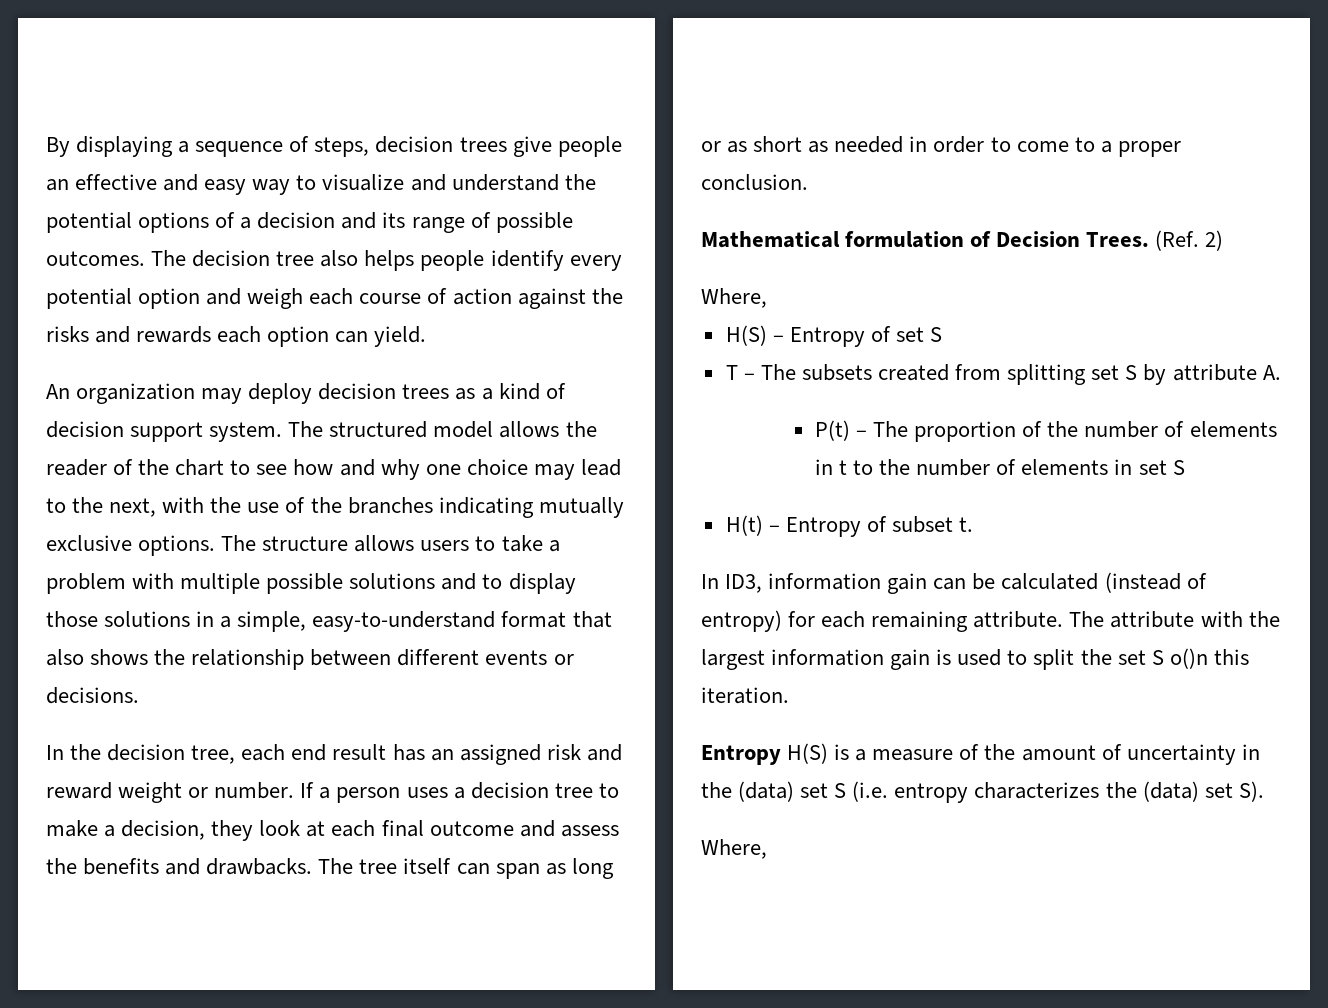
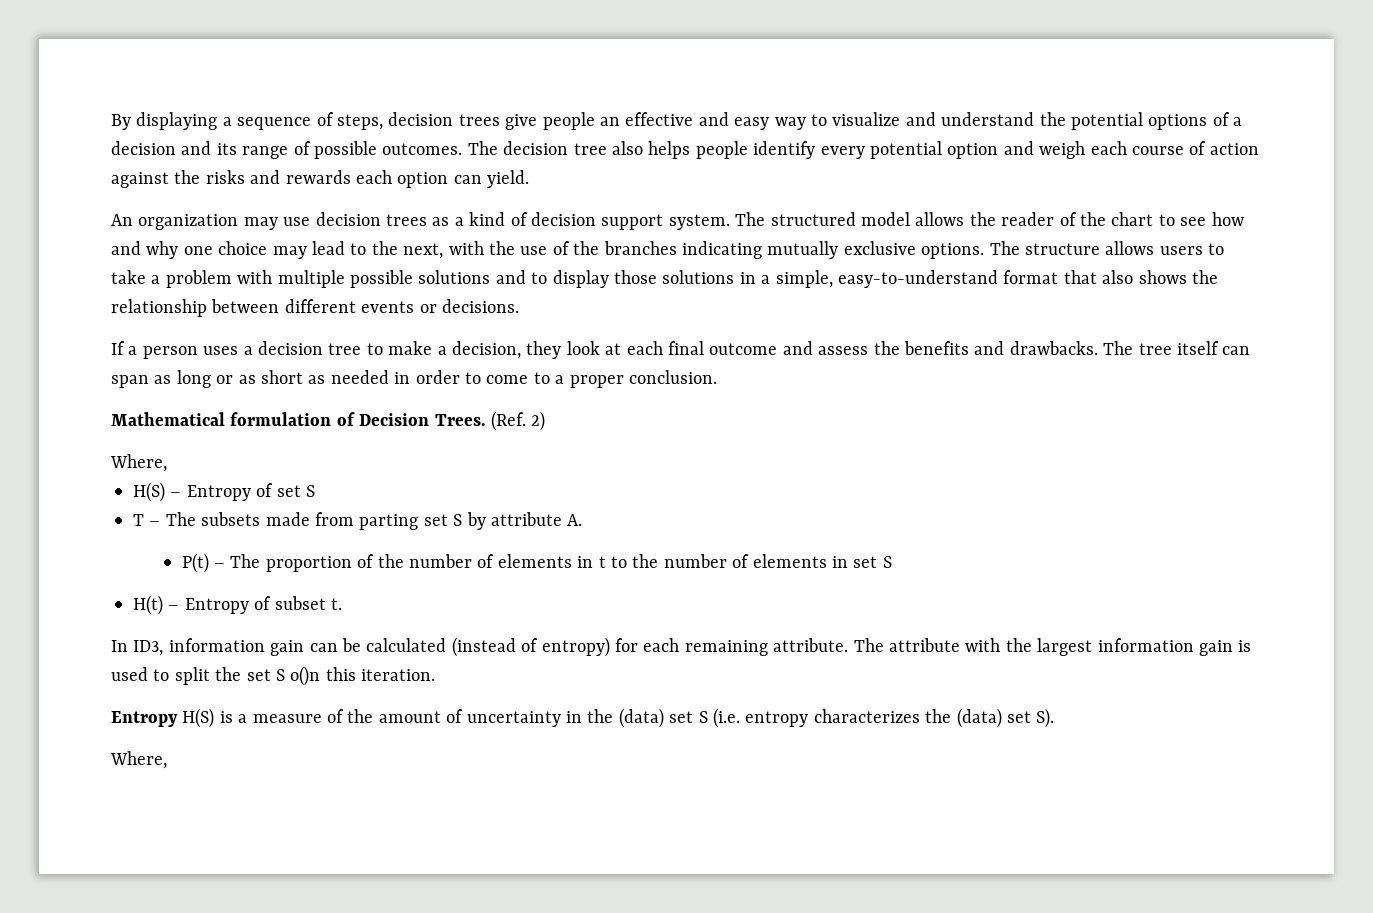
- An organization may deploy decision trees as a kind of decision support system.
+ An organization may use decision trees as a kind of decision support system.
- In the decision tree, each end result has an assigned risk and reward weight or number.
- T – The subsets created from splitting set S by attribute A.
+ T – The subsets made from parting set S by attribute A.

